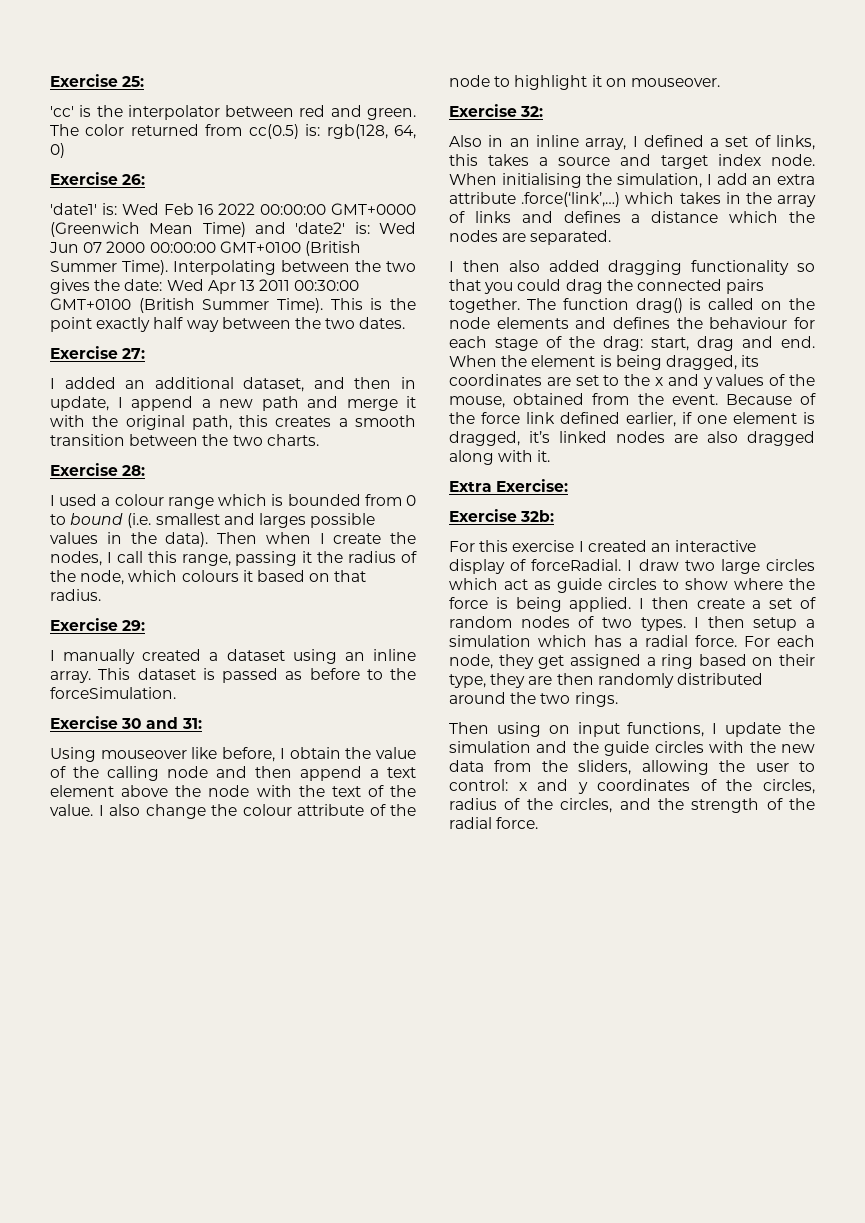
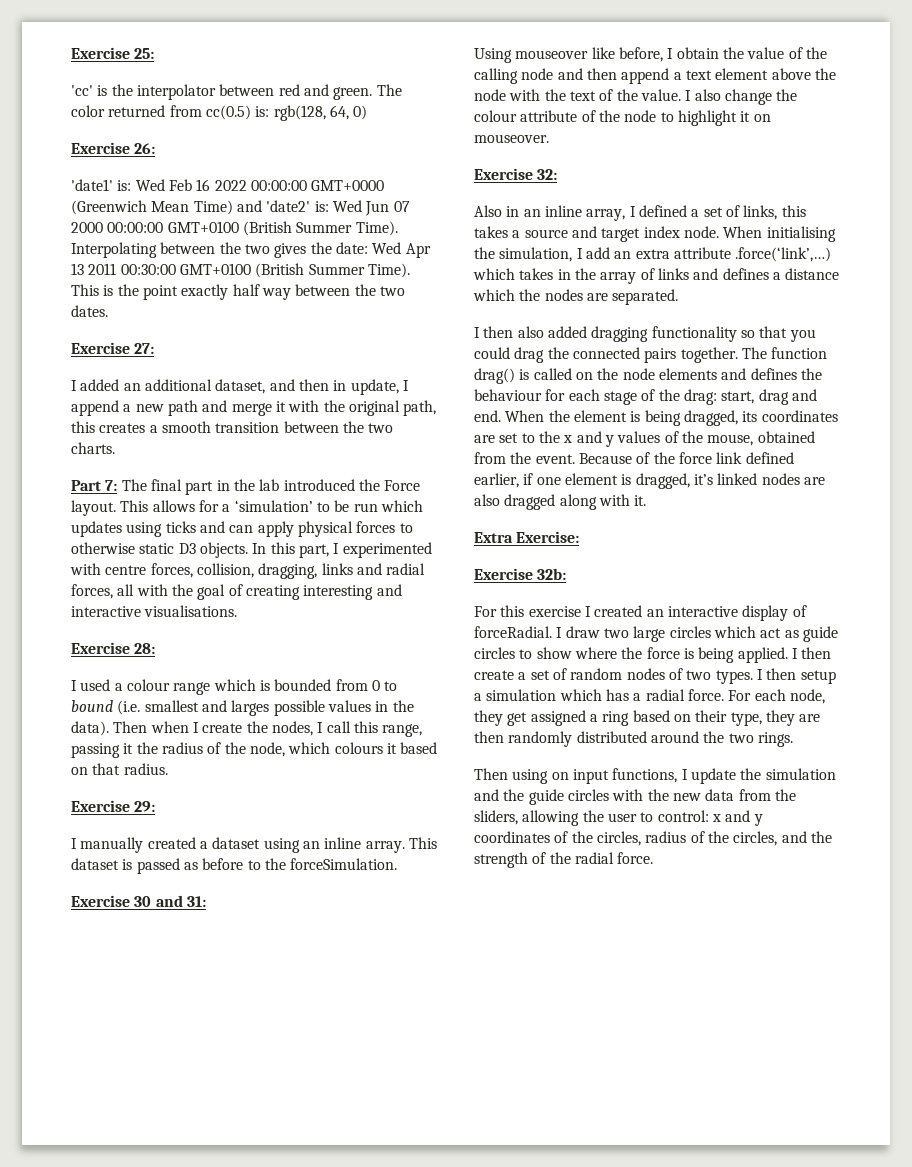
+ Part 7: The final part in the lab introduced the Force layout. This allows for a ‘simulation’ to be run which updates using ticks and can apply physical forces to otherwise static D3 objects. In this part, I experimented with centre forces, collision, dragging, links and radial forces, all with the goal of creating interesting and interactive visualisations.

